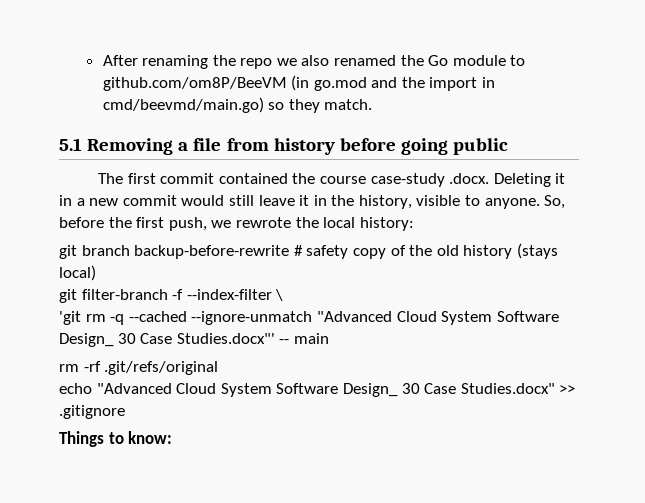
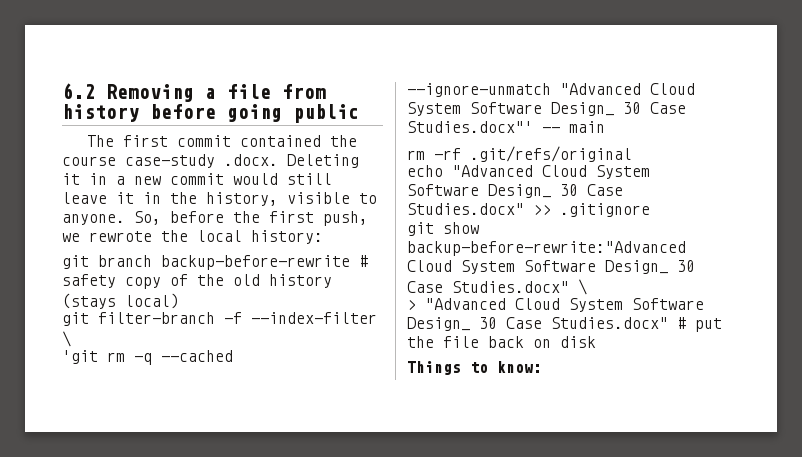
- After renaming the repo we also renamed the Go module to github.com/om8P/BeeVM (in go.mod and the import in cmd/beevmd/main.go) so they match.
- 5.1 Removing a file from history before going public
+ 6.2 Removing a file from history before going public
+ git show backup-before-rewrite:"Advanced Cloud System Software Design_ 30 Case Studies.docx" \
+ > "Advanced Cloud System Software Design_ 30 Case Studies.docx" # put the file back on disk

